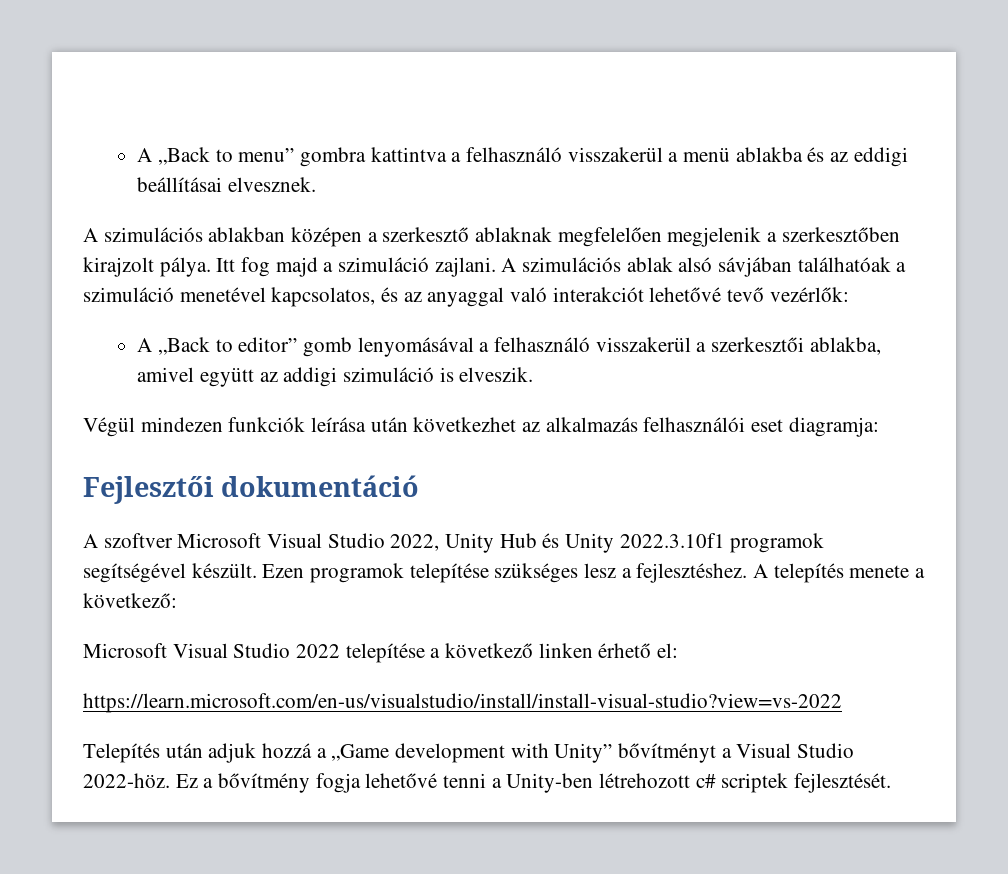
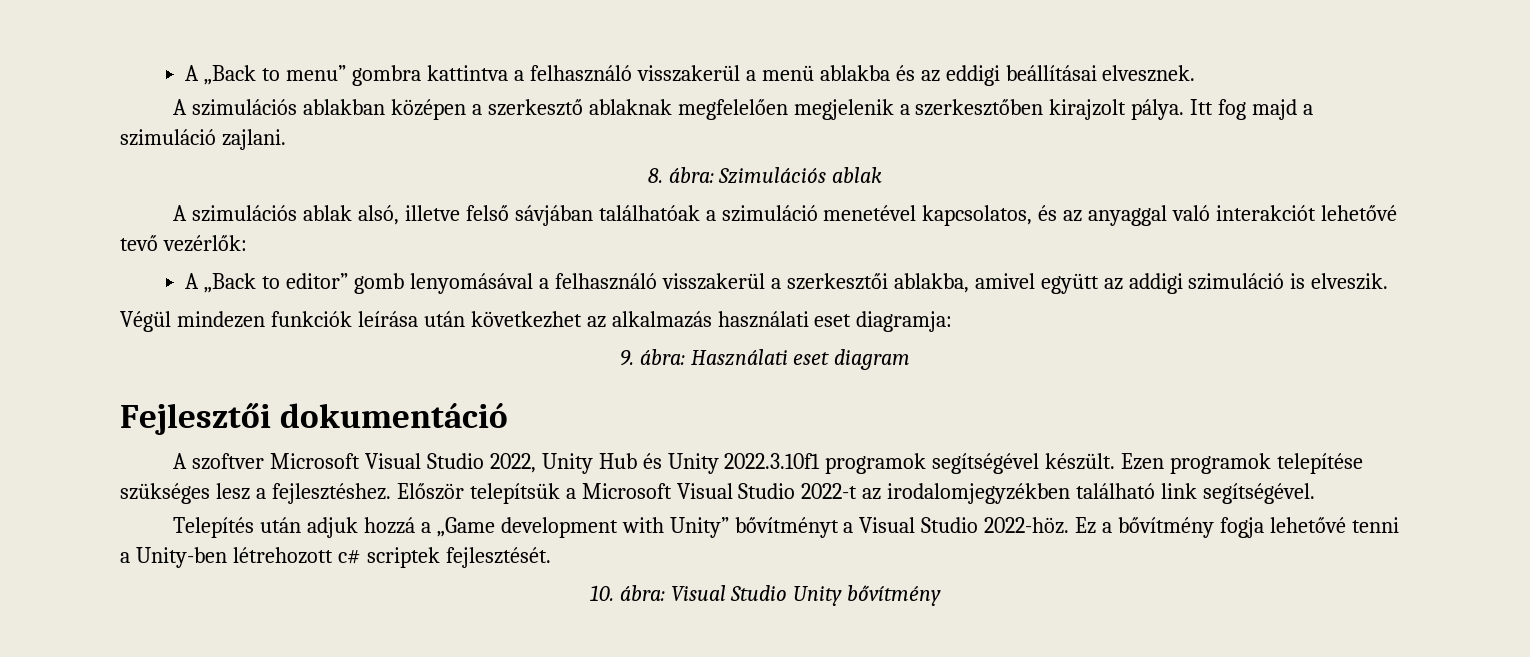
- Itt fog majd a szimuláció zajlani. A szimulációs ablak alsó sávjában találhatóak a szimuláció menetével kapcsolatos, és az anyaggal való interakciót lehetővé tevő vezérlők:
+ Itt fog majd a szimuláció zajlani.
+ 8. ábra: Szimulációs ablak
+ A szimulációs ablak alsó, illetve felső sávjában találhatóak a szimuláció menetével kapcsolatos, és az anyaggal való interakciót lehetővé tevő vezérlők:
- Végül mindezen funkciók leírása után következhet az alkalmazás felhasználói eset diagramja:
+ Végül mindezen funkciók leírása után következhet az alkalmazás használati eset diagramja:
+ 9. ábra: Használati eset diagram
- A telepítés menete a következő:
- Microsoft Visual Studio 2022 telepítése a következő linken érhető el:
- https://learn.microsoft.com/en-us/visualstudio/install/install-visual-studio?view=vs-2022
+ Először telepítsük a Microsoft Visual Studio 2022-t az irodalomjegyzékben található link segítségével.
+ 10. ábra: Visual Studio Unity bővítmény

